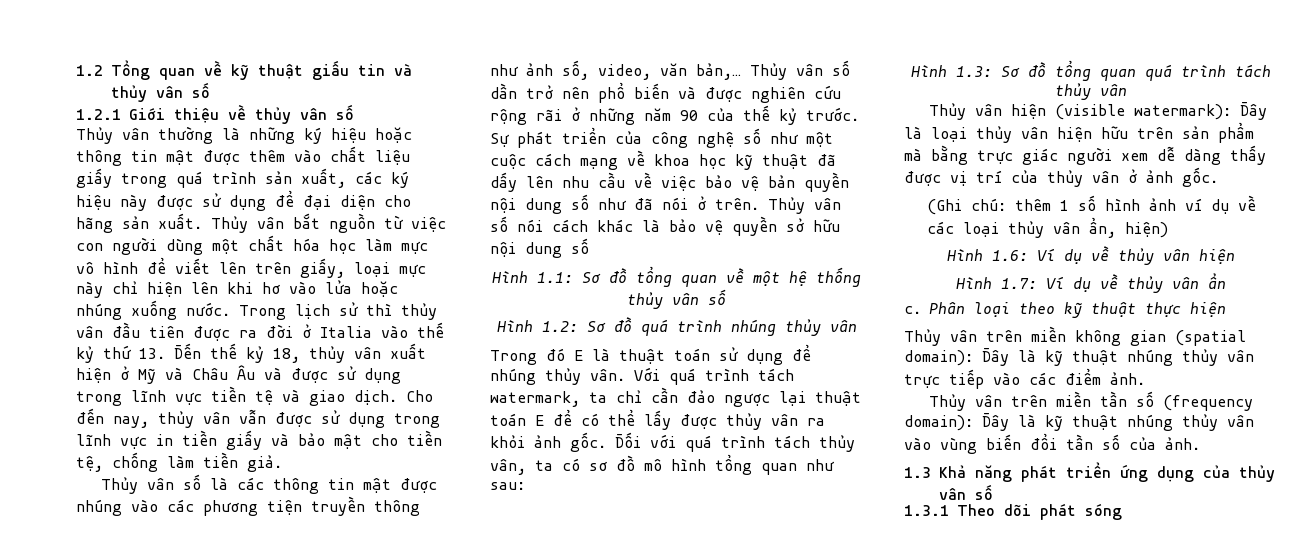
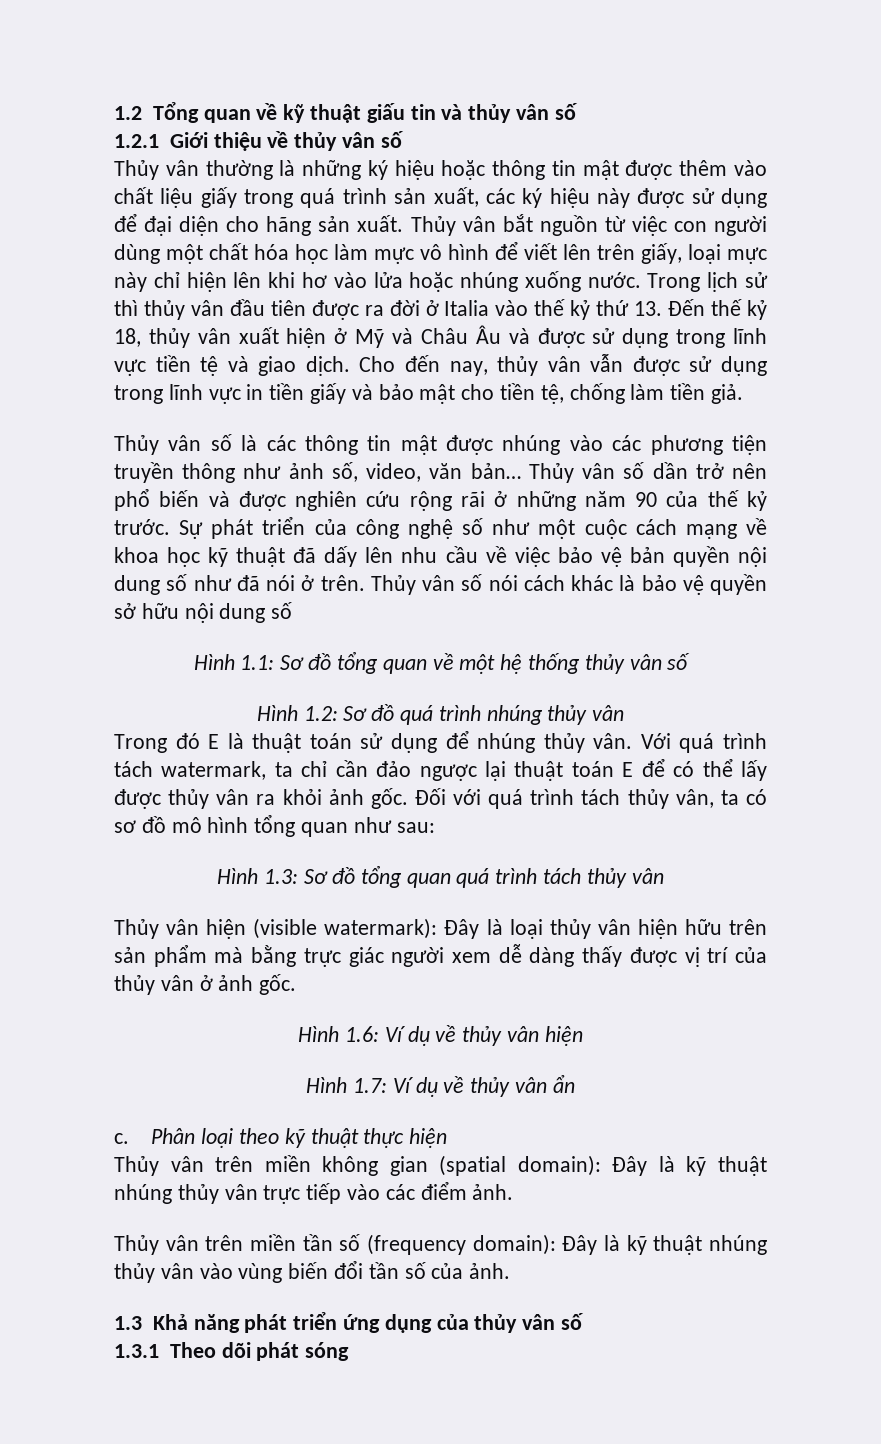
- Thủy vân số là các thông tin mật được nhúng vào các phương tiện truyền thông như ảnh số, video, văn bản,…
+ Thủy vân số là các thông tin mật được nhúng vào các phương tiện truyền thông như ảnh số, video, văn bản…
- (Ghi chú: thêm 1 số hình ảnh ví dụ về các loại thủy vân ẩn, hiện)

